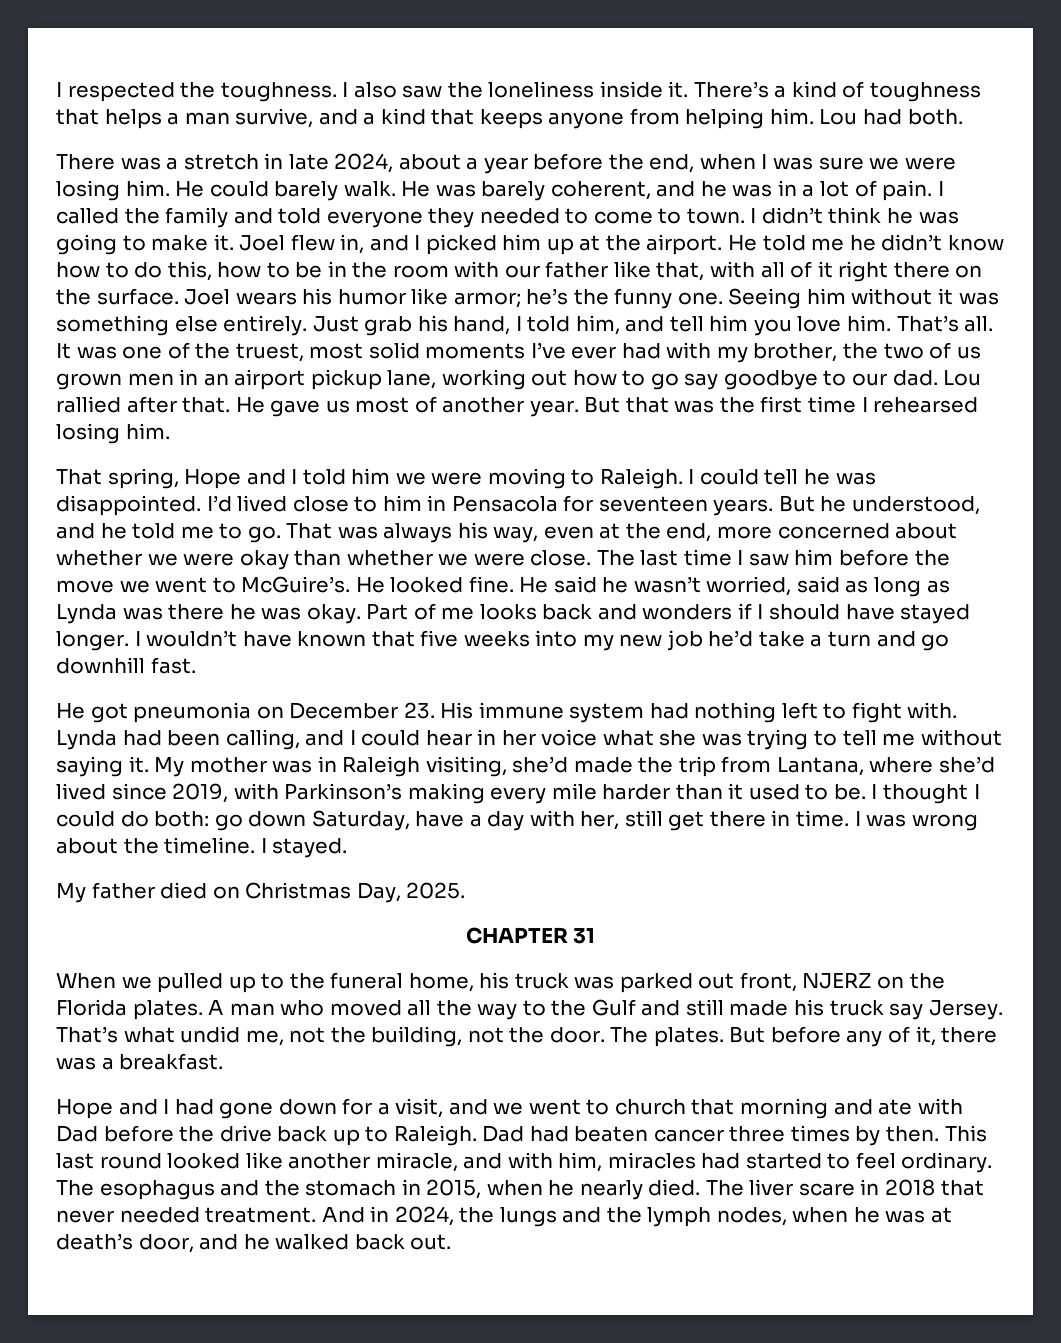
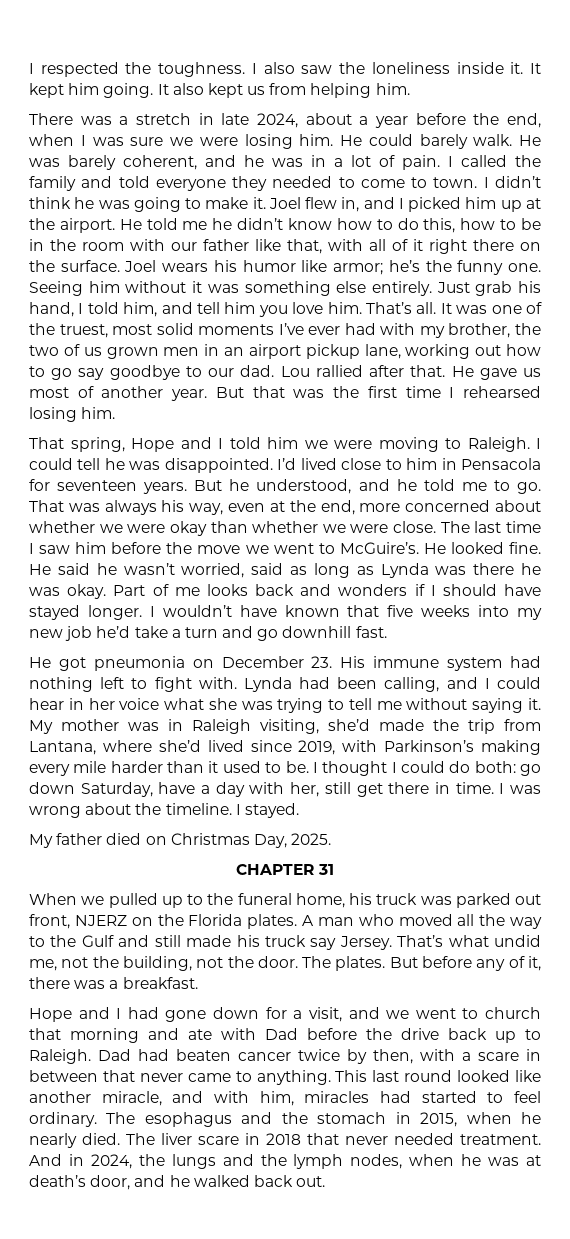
- There’s a kind of toughness that helps a man survive, and a kind that keeps anyone from helping him. Lou had both.
+ It kept him going. It also kept us from helping him.
- Dad had beaten cancer three times by then.
+ Dad had beaten cancer twice by then, with a scare in between that never came to anything.

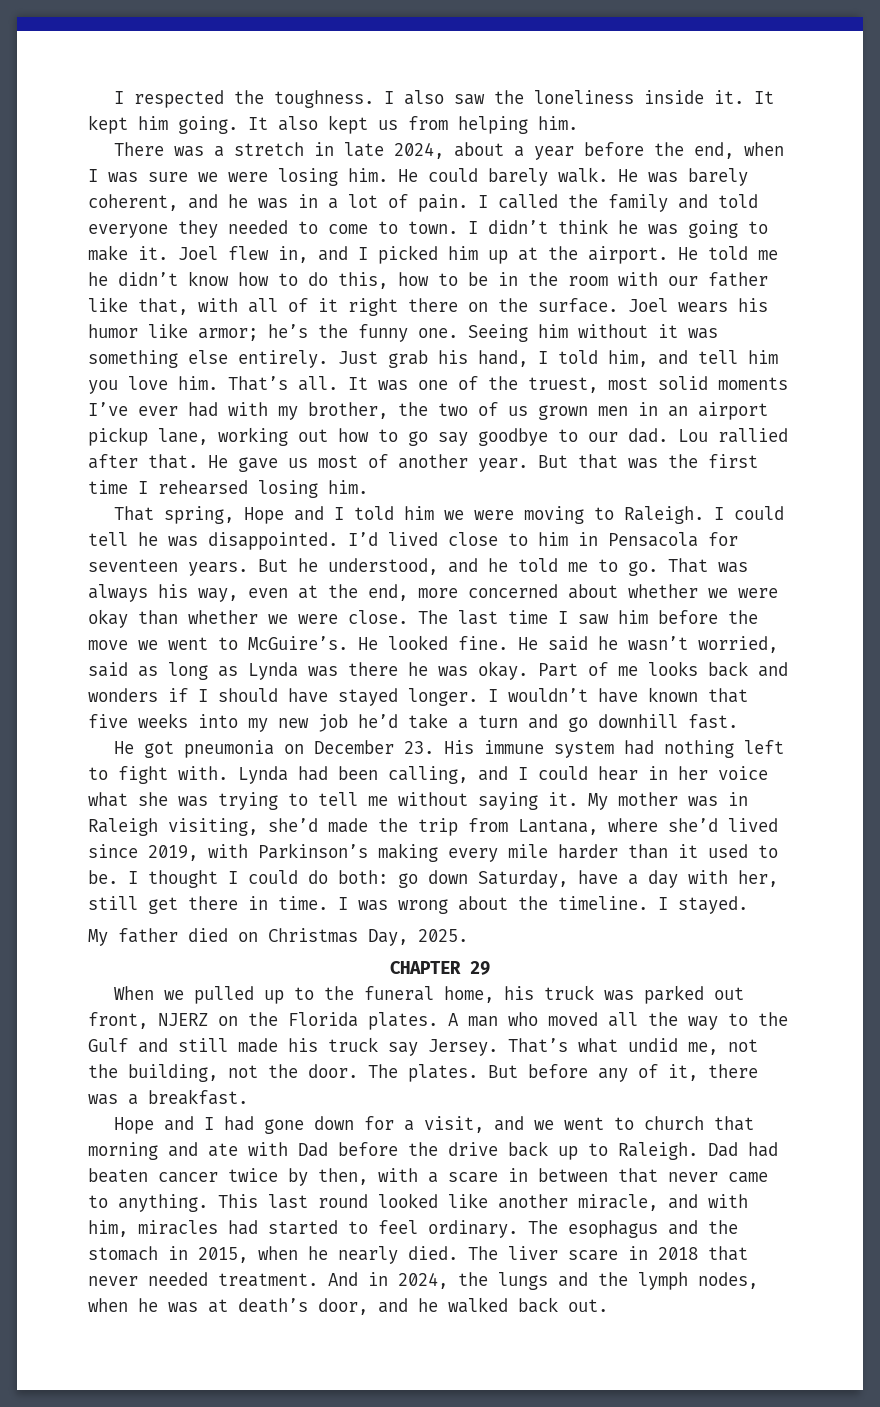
- CHAPTER 31
+ CHAPTER 29

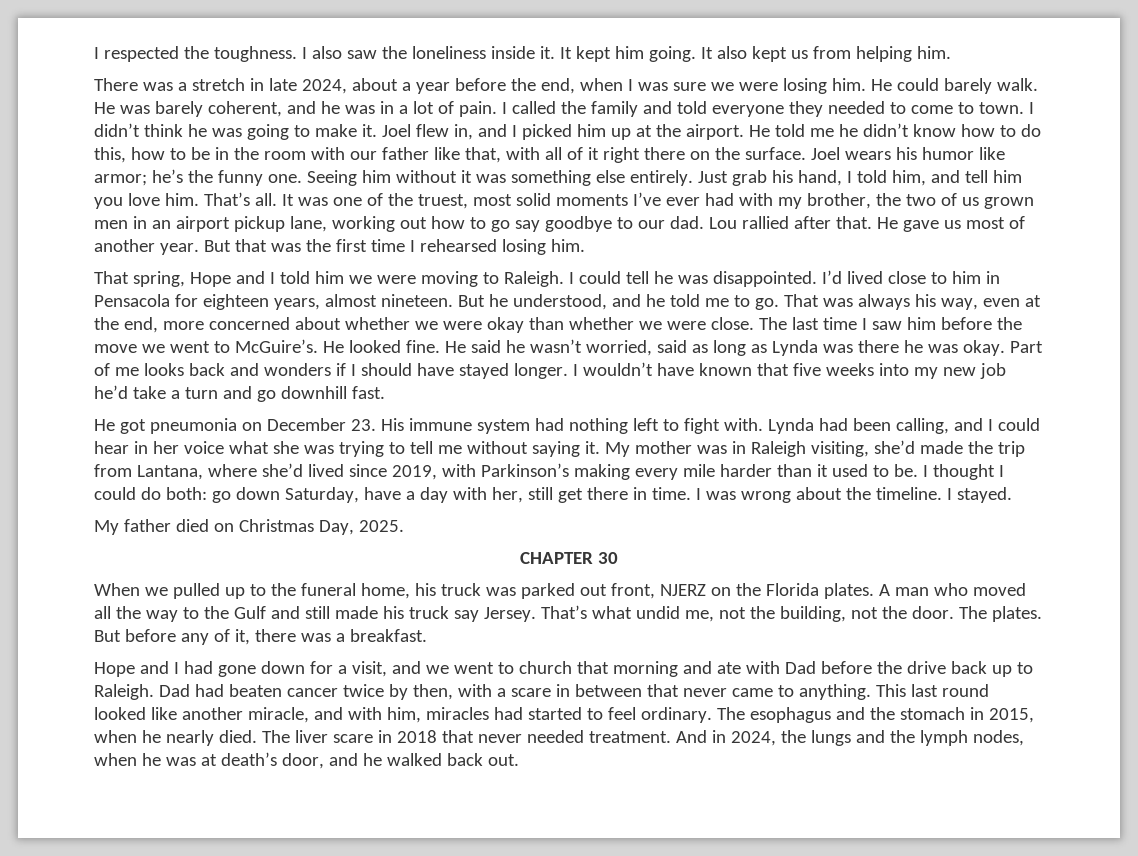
- I’d lived close to him in Pensacola for seventeen years.
+ I’d lived close to him in Pensacola for eighteen years, almost nineteen.
- CHAPTER 29
+ CHAPTER 30

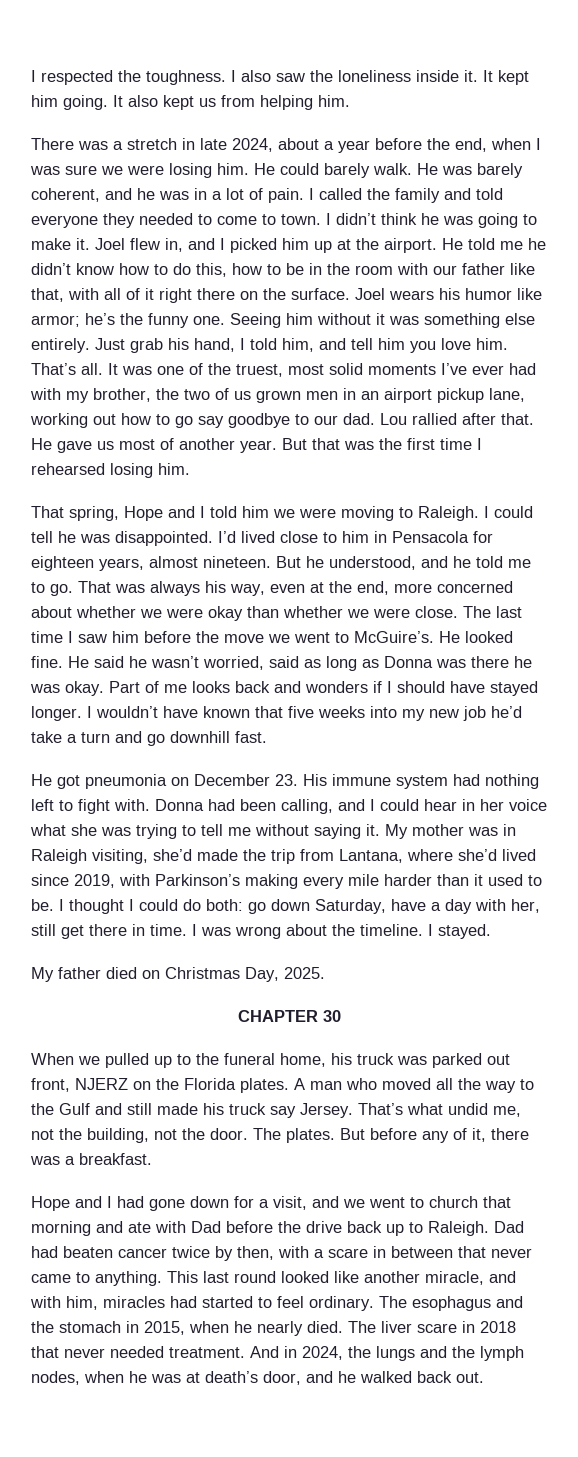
- He said he wasn’t worried, said as long as Lynda was there he was okay.
+ He said he wasn’t worried, said as long as Donna was there he was okay.
- Lynda had been calling, and I could hear in her voice what she was trying to tell me without saying it.
+ Donna had been calling, and I could hear in her voice what she was trying to tell me without saying it.

